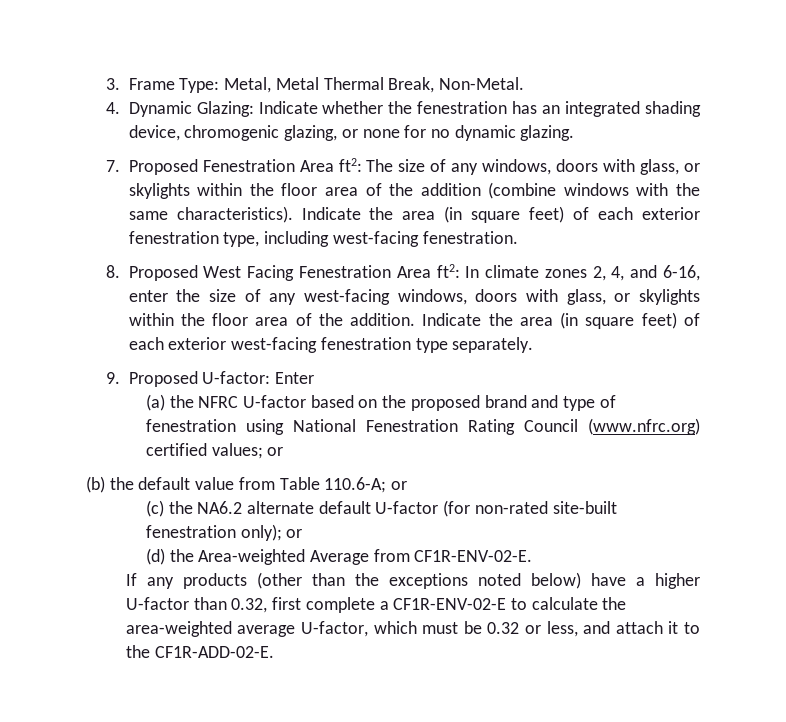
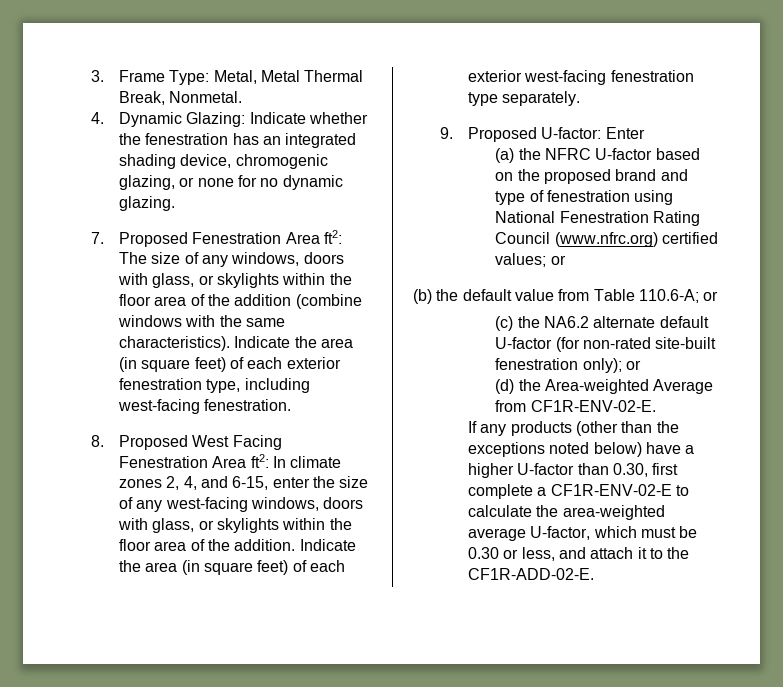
- 3. Frame Type: Metal, Metal Thermal Break, Non-Metal.
+ 3. Frame Type: Metal, Metal Thermal Break, Nonmetal.
- 8. Proposed West Facing Fenestration Area ft2: In climate zones 2, 4, and 6-16, enter the size of any west-facing windows, doors with glass, or skylights within the floor area of the addition.
+ 8. Proposed West Facing Fenestration Area ft2: In climate zones 2, 4, and 6-15, enter the size of any west-facing windows, doors with glass, or skylights within the floor area of the addition.
- If any products (other than the exceptions noted below) have a higher U-factor than 0.32, first complete a CF1R-ENV-02-E to calculate the area-weighted average U-factor, which must be 0.32 or less, and attach it to the CF1R-ADD-02-E.
+ If any products (other than the exceptions noted below) have a higher U-factor than 0.30, first complete a CF1R-ENV-02-E to calculate the area-weighted average U-factor, which must be 0.30 or less, and attach it to the CF1R-ADD-02-E.

